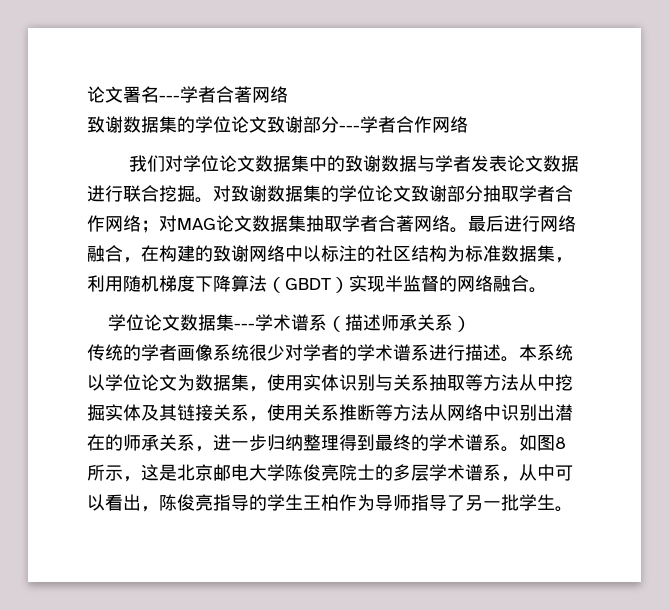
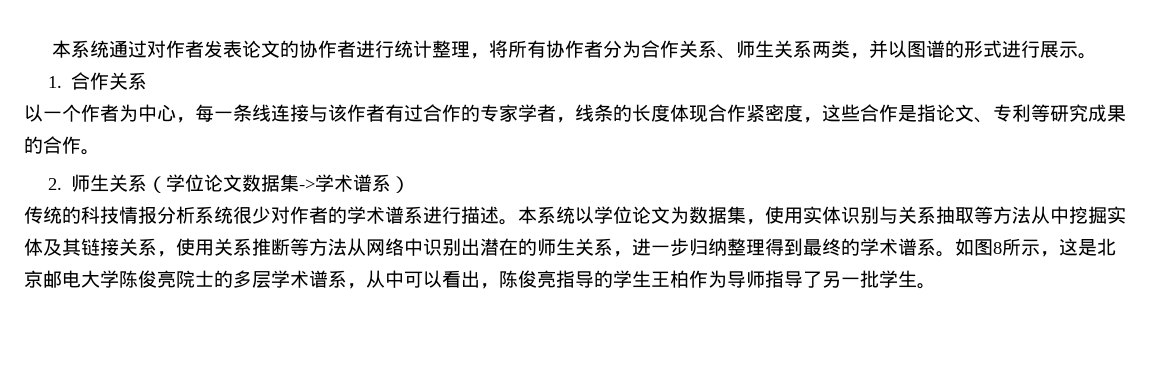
- 论文署名---学者合著网络
- 致谢数据集的学位论文致谢部分---学者合作网络
- 我们对学位论文数据集中的致谢数据与学者发表论文数据进行联合挖掘。对致谢数据集的学位论文致谢部分抽取学者合作网络；对MAG论文数据集抽取学者合著网络。最后进行网络融合，在构建的致谢网络中以标注的社区结构为标准数据集，利用随机梯度下降算法（GBDT）实现半监督的网络融合。
- 学位论文数据集---学术谱系（描述师承关系）
+ 本系统通过对作者发表论文的协作者进行统计整理，将所有协作者分为合作关系、师生关系两类，并以图谱的形式进行展示。
+ 1.合作关系
+ 以一个作者为中心，每一条线连接与该作者有过合作的专家学者，线条的长度体现合作紧密度，这些合作是指论文、专利等研究成果的合作。
+ 2.师生关系（学位论文数据集->学术谱系）
- 传统的学者画像系统很少对学者的学术谱系进行描述。
+ 传统的科技情报分析系统很少对作者的学术谱系进行描述。
- 本系统以学位论文为数据集，使用实体识别与关系抽取等方法从中挖掘实体及其链接关系，使用关系推断等方法从网络中识别出潜在的师承关系，进一步归纳整理得到最终的学术谱系。
+ 本系统以学位论文为数据集，使用实体识别与关系抽取等方法从中挖掘实体及其链接关系，使用关系推断等方法从网络中识别出潜在的师生关系，进一步归纳整理得到最终的学术谱系。

